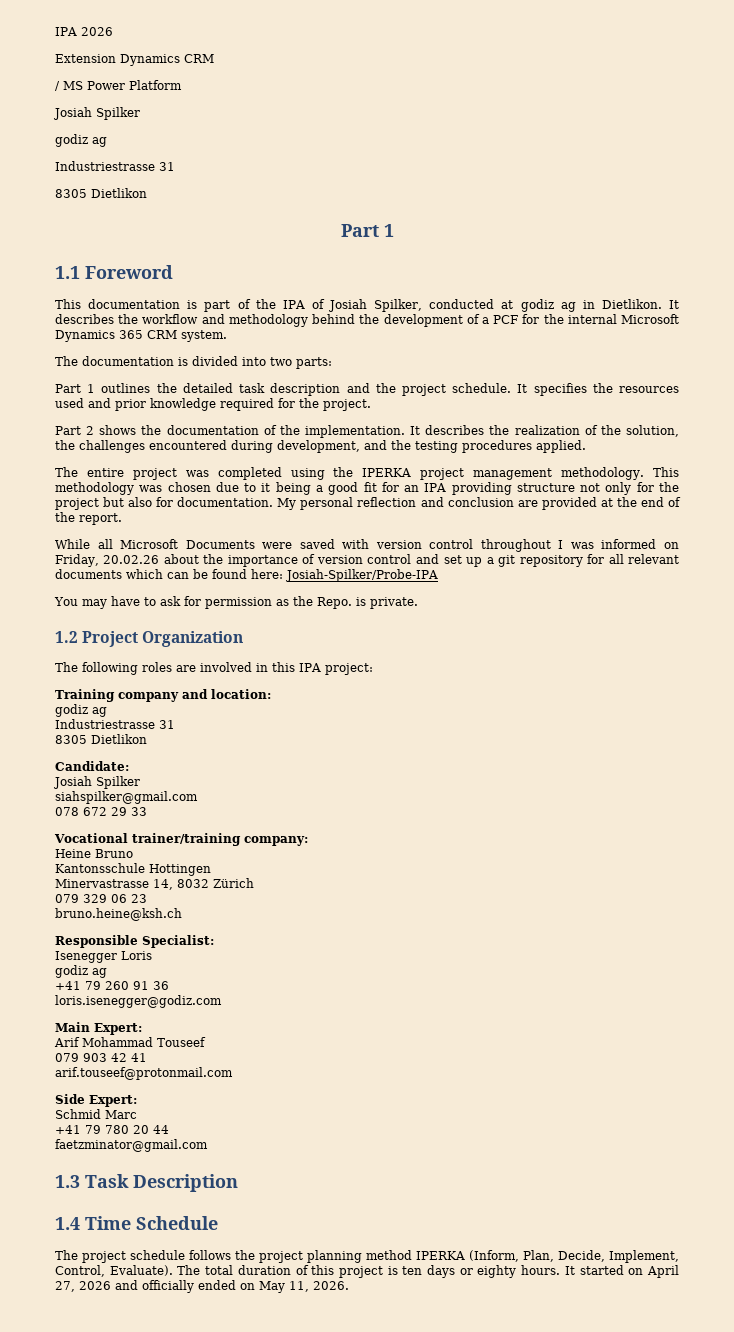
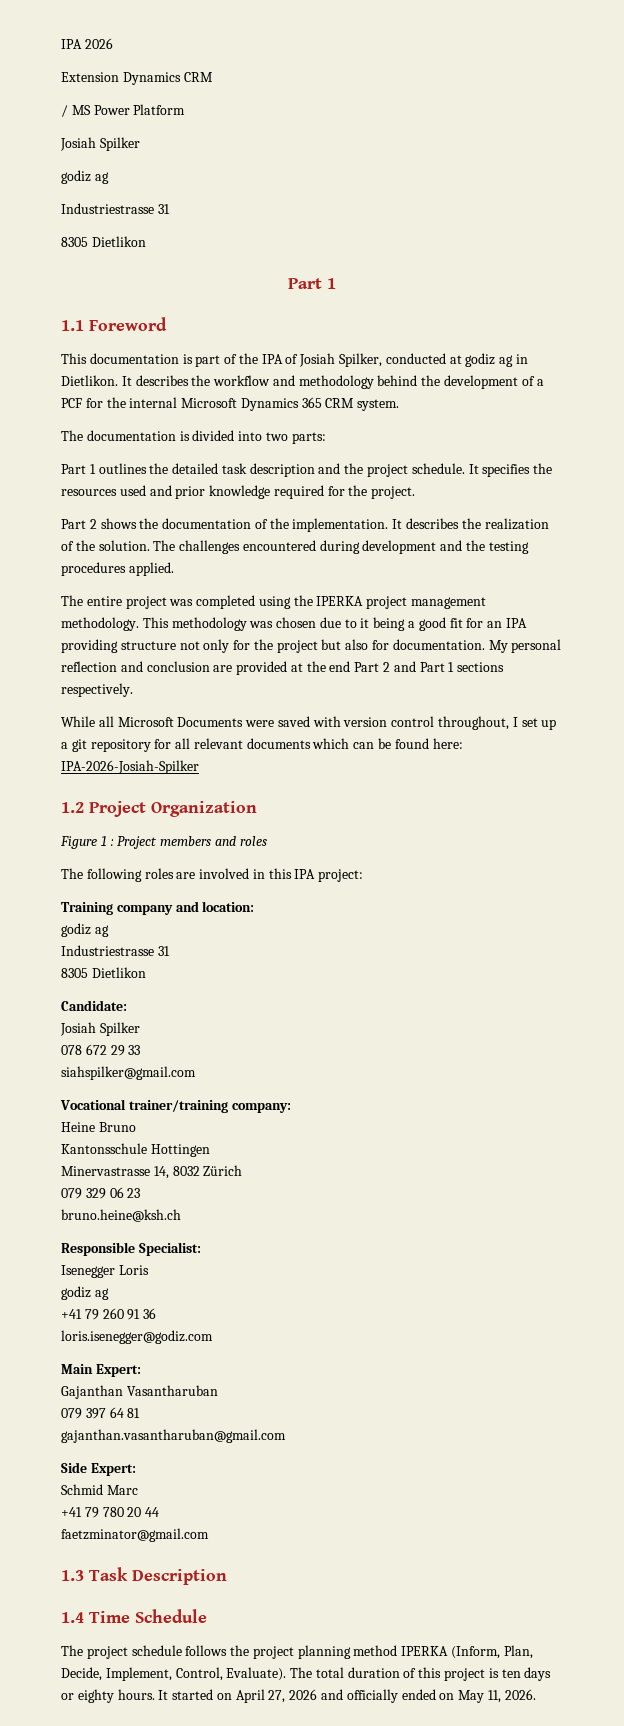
- It describes the realization of the solution, the challenges encountered during development, and the testing procedures applied.
+ It describes the realization of the solution. The challenges encountered during development and the testing procedures applied.
- My personal reflection and conclusion are provided at the end of the report.
+ My personal reflection and conclusion are provided at the end Part 2 and Part 1 sections respectively.
- While all Microsoft Documents were saved with version control throughout I was informed on Friday, 20.02.26 about the importance of version control and set up a git repository for all relevant documents which can be found here: Josiah-Spilker/Probe-IPA
- You may have to ask for permission as the Repo. is private.
+ While all Microsoft Documents were saved with version control throughout, I set up a git repository for all relevant documents which can be found here: IPA-2026-Josiah-Spilker
  1.2 Project Organization
+ Figure 1 : Project members and roles
- siahspilker@gmail.com
+ siahspilker@gmail.com
- Arif Mohammad Touseef
- 079 903 42 41
- arif.touseef@protonmail.com
+ Gajanthan Vasantharuban
+ 079 397 64 81
+ gajanthan.vasantharuban@gmail.com

